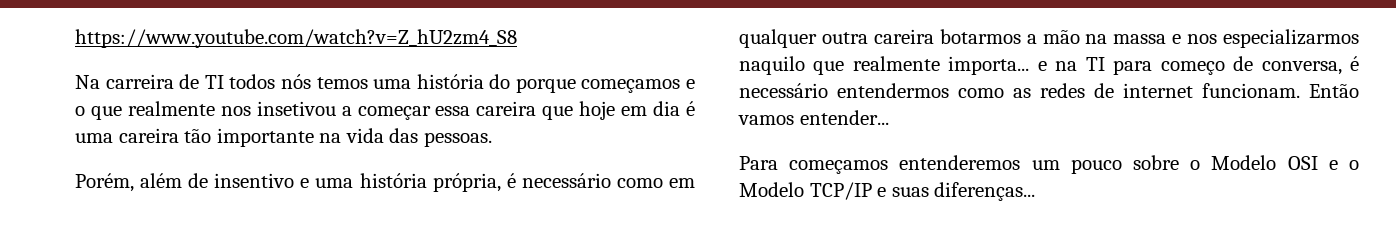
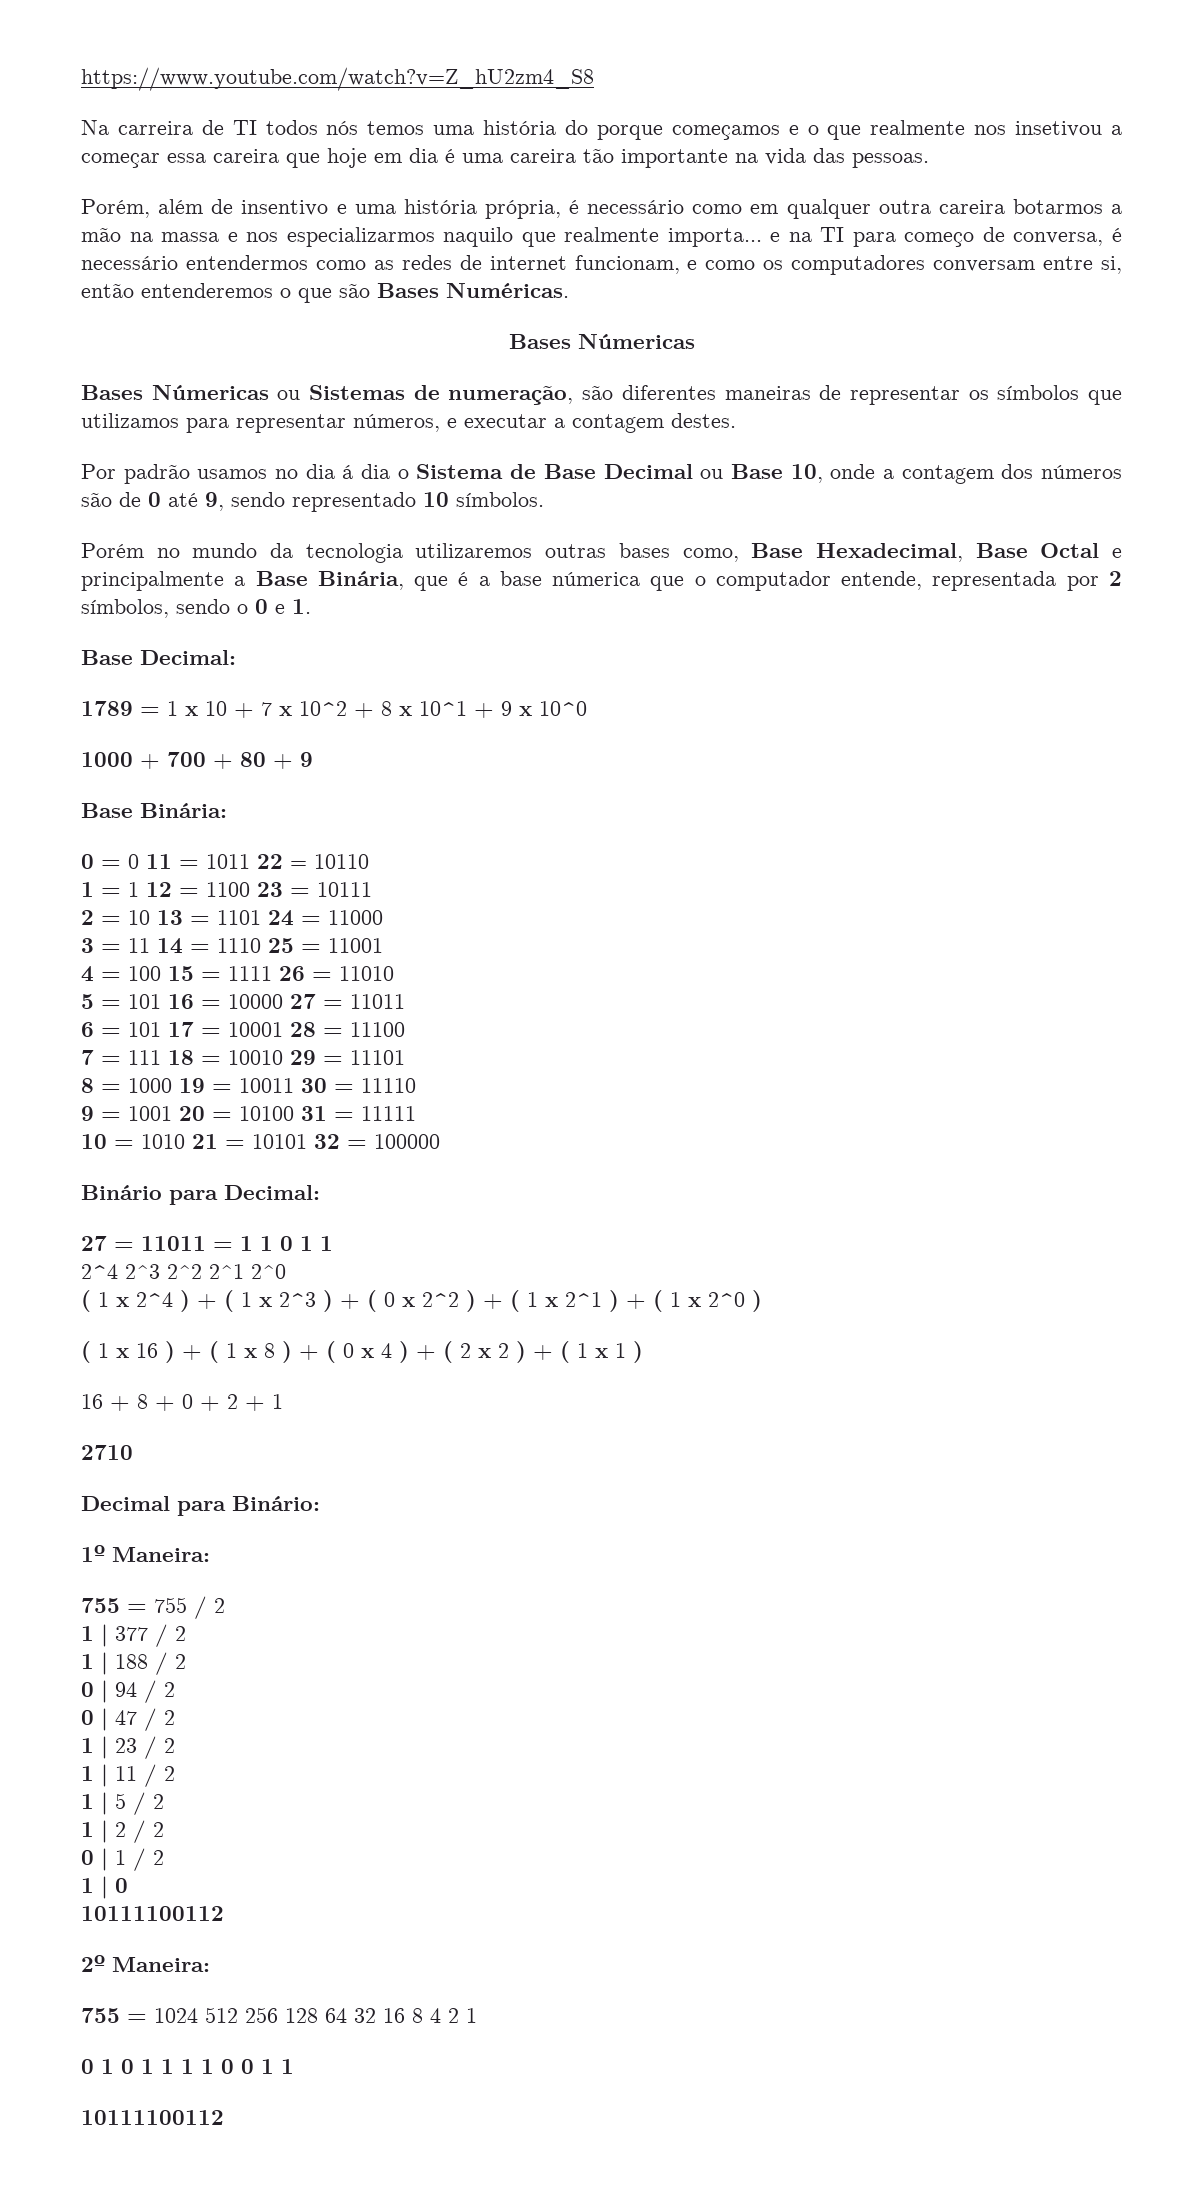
- Porém, além de insentivo e uma história própria, é necessário como em qualquer outra careira botarmos a mão na massa e nos especializarmos naquilo que realmente importa... e na TI para começo de conversa, é necessário entendermos como as redes de internet funcionam. Então vamos entender...
- Para começamos entenderemos um pouco sobre o Modelo OSI e o Modelo TCP/IP e suas diferenças...
+ Porém, além de insentivo e uma história própria, é necessário como em qualquer outra careira botarmos a mão na massa e nos especializarmos naquilo que realmente importa... e na TI para começo de conversa, é necessário entendermos como as redes de internet funcionam, e como os computadores conversam entre si, então entenderemos o que são Bases Numéricas.
+ Bases Númericas
+ Bases Númericas ou Sistemas de numeração, são diferentes maneiras de representar os símbolos que utilizamos para representar números, e executar a contagem destes.
+ Por padrão usamos no dia á dia o Sistema de Base Decimal ou Base 10, onde a contagem dos números são de 0 até 9, sendo representado 10 símbolos.
+ Porém no mundo da tecnologia utilizaremos outras bases como, Base Hexadecimal, Base Octal e principalmente a Base Binária, que é a base númerica que o computador entende, representada por 2 símbolos, sendo o 0 e 1.
+ Base Decimal:
+ 1789 = 1 x 10 + 7 x 10^2 + 8 x 10^1 + 9 x 10^0
+ 1000 + 700 + 80 + 9
+ Base Binária:
+ 0 = 0 11 = 1011 22 = 10110
+ 1 = 1 12 = 1100 23 = 10111
+ 2 = 10 13 = 1101 24 = 11000
+ 3 = 11 14 = 1110 25 = 11001
+ 4 = 100 15 = 1111 26 = 11010
+ 5 = 101 16 = 10000 27 = 11011
+ 6 = 101 17 = 10001 28 = 11100
+ 7 = 111 18 = 10010 29 = 11101
+ 8 = 1000 19 = 10011 30 = 11110
+ 9 = 1001 20 = 10100 31 = 11111
+ 10 = 1010 21 = 10101 32 = 100000
+ Binário para Decimal:
+ 27 = 11011 = 1 1 0 1 1
+ 2^4 2^3 2^2 2^1 2^0
+ ( 1 x 2^4 ) + ( 1 x 2^3 ) + ( 0 x 2^2 ) + ( 1 x 2^1 ) + ( 1 x 2^0 )
+ ( 1 x 16 ) + ( 1 x 8 ) + ( 0 x 4 ) + ( 2 x 2 ) + ( 1 x 1 )
+ 16 + 8 + 0 + 2 + 1
+ 2710
+ Decimal para Binário:
+ 1º Maneira:
+ 755 = 755 / 2
+ 1 | 377 / 2
+ 1 | 188 / 2
+ 0 | 94 / 2
+ 0 | 47 / 2
+ 1 | 23 / 2
+ 1 | 11 / 2
+ 1 | 5 / 2
+ 1 | 2 / 2
+ 0 | 1 / 2
+ 1 | 0
+ 10111100112
+ 2º Maneira:
+ 755 = 1024 512 256 128 64 32 16 8 4 2 1
+ 0 1 0 1 1 1 1 0 0 1 1
+ 10111100112

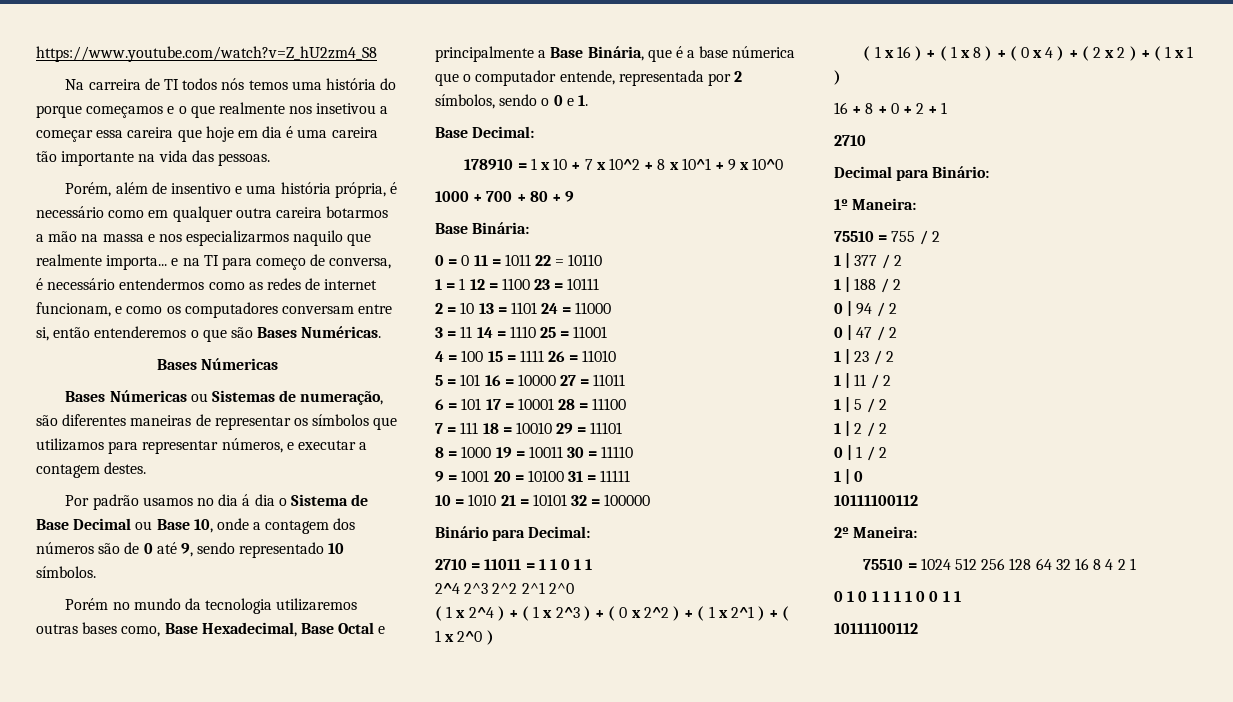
- 1789 = 1 x 10 + 7 x 10^2 + 8 x 10^1 + 9 x 10^0
+ 178910 = 1 x 10 + 7 x 10^2 + 8 x 10^1 + 9 x 10^0
- 27 = 11011 = 1 1 0 1 1
+ 2710 = 11011 = 1 1 0 1 1
- 755 = 755 / 2
+ 75510 = 755 / 2
- 755 = 1024 512 256 128 64 32 16 8 4 2 1
+ 75510 = 1024 512 256 128 64 32 16 8 4 2 1

